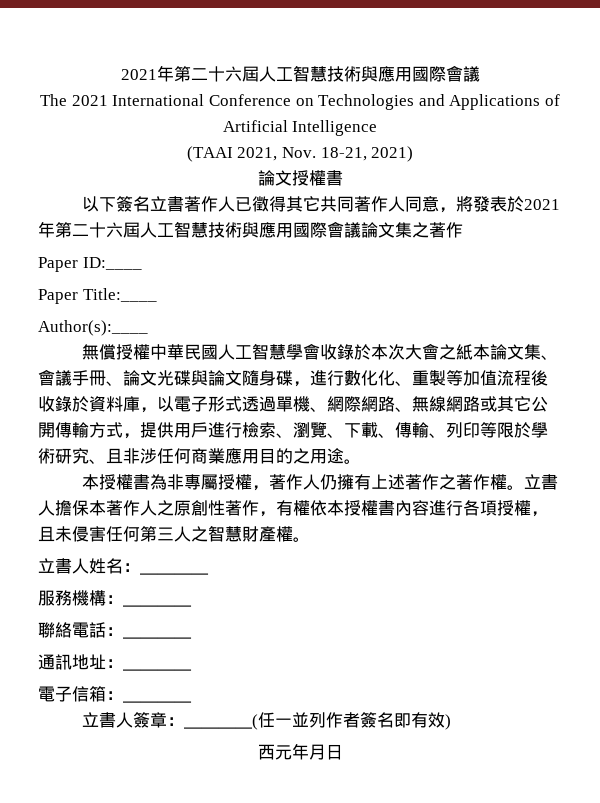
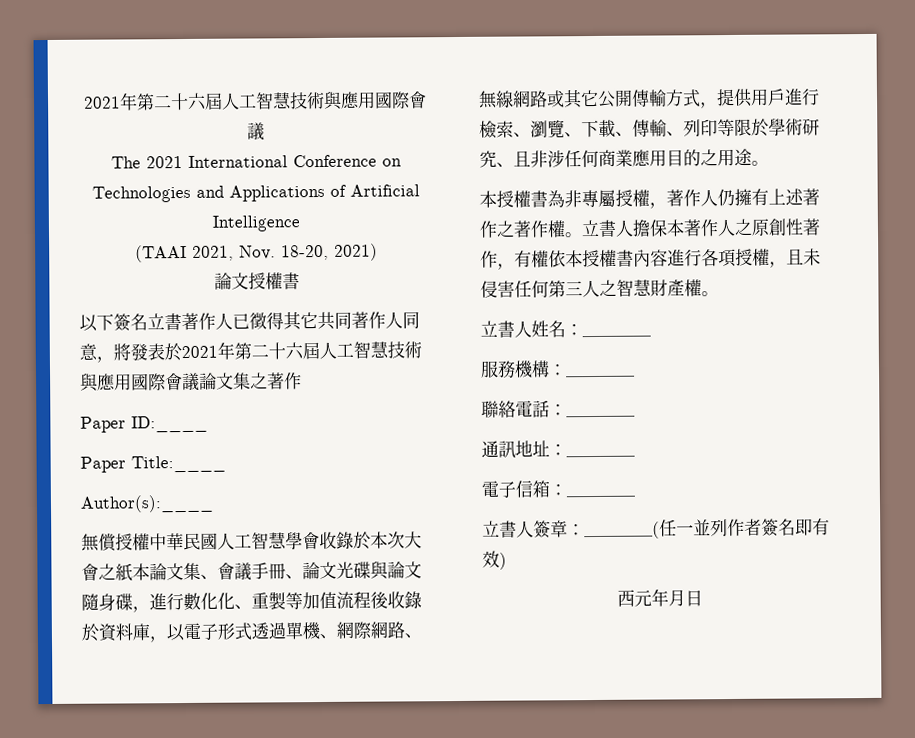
- (TAAI 2021, Nov. 18-21, 2021)
+ (TAAI 2021, Nov. 18-20, 2021)

